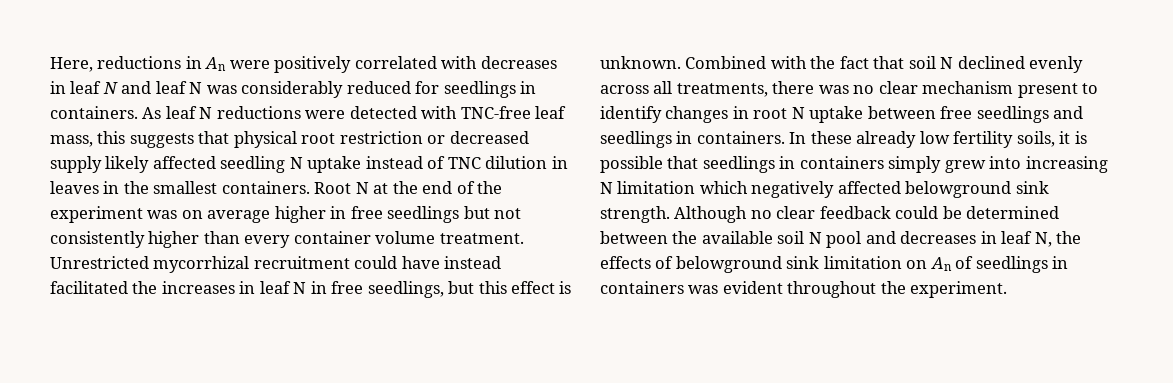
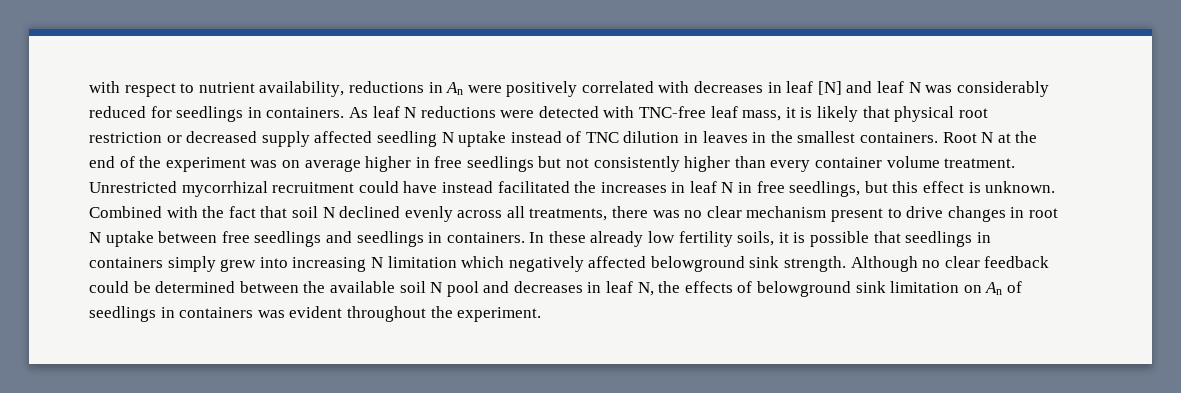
- Here, reductions in An were positively correlated with decreases in leaf N and leaf N was considerably reduced for seedlings in containers.
+ with respect to nutrient availability, reductions in An were positively correlated with decreases in leaf [N] and leaf N was considerably reduced for seedlings in containers.
- As leaf N reductions were detected with TNC-free leaf mass, this suggests that physical root restriction or decreased supply likely affected seedling N uptake instead of TNC dilution in leaves in the smallest containers.
+ As leaf N reductions were detected with TNC-free leaf mass, it is likely that physical root restriction or decreased supply affected seedling N uptake instead of TNC dilution in leaves in the smallest containers.
- Combined with the fact that soil N declined evenly across all treatments, there was no clear mechanism present to identify changes in root N uptake between free seedlings and seedlings in containers.
+ Combined with the fact that soil N declined evenly across all treatments, there was no clear mechanism present to drive changes in root N uptake between free seedlings and seedlings in containers.

